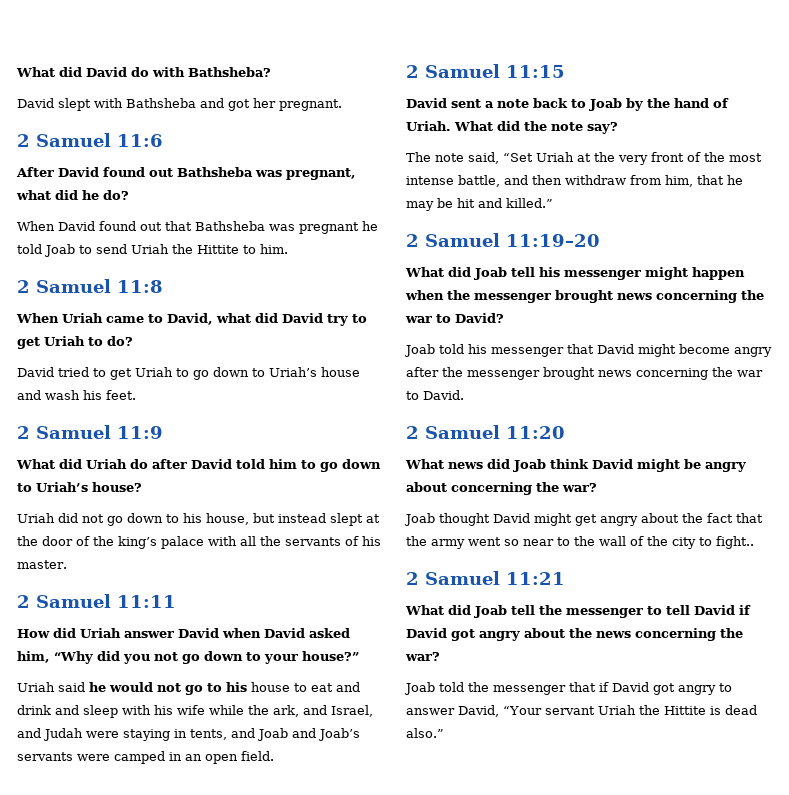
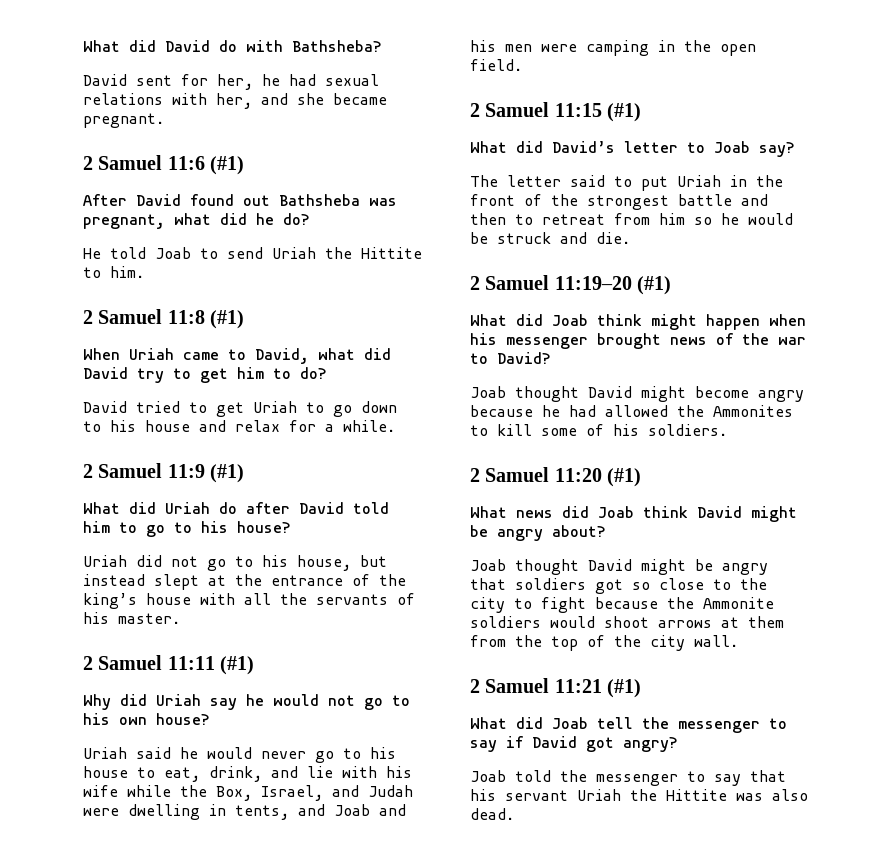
- David slept with Bathsheba and got her pregnant.
+ David sent for her, he had sexual relations with her, and she became pregnant.
- 2 Samuel 11:6
+ 2 Samuel 11:6 (#1)
- When David found out that Bathsheba was pregnant he told Joab to send Uriah the Hittite to him.
+ He told Joab to send Uriah the Hittite to him.
- 2 Samuel 11:8
+ 2 Samuel 11:8 (#1)
- When Uriah came to David, what did David try to get Uriah to do?
+ When Uriah came to David, what did David try to get him to do?
- David tried to get Uriah to go down to Uriah’s house and wash his feet.
+ David tried to get Uriah to go down to his house and relax for a while.
- 2 Samuel 11:9
+ 2 Samuel 11:9 (#1)
- What did Uriah do after David told him to go down to Uriah’s house?
+ What did Uriah do after David told him to go to his house?
- Uriah did not go down to his house, but instead slept at the door of the king’s palace with all the servants of his master.
+ Uriah did not go to his house, but instead slept at the entrance of the king’s house with all the servants of his master.
- 2 Samuel 11:11
- How did Uriah answer David when David asked him, “Why did you not go down to your house?”
- Uriah said he would not go to his house to eat and drink and sleep with his wife while the ark, and Israel, and Judah were staying in tents, and Joab and Joab’s servants were camped in an open field.
+ 2 Samuel 11:11 (#1)
+ Why did Uriah say he would not go to his own house?
+ Uriah said he would never go to his house to eat, drink, and lie with his wife while the Box, Israel, and Judah were dwelling in tents, and Joab and his men were camping in the open field.
- 2 Samuel 11:15
- David sent a note back to Joab by the hand of Uriah. What did the note say?
- The note said, “Set Uriah at the very front of the most intense battle, and then withdraw from him, that he may be hit and killed.”
+ 2 Samuel 11:15 (#1)
+ What did David’s letter to Joab say?
+ The letter said to put Uriah in the front of the strongest battle and then to retreat from him so he would be struck and die.
- 2 Samuel 11:19–20
- What did Joab tell his messenger might happen when the messenger brought news concerning the war to David?
+ 2 Samuel 11:19–20 (#1)
+ What did Joab think might happen when his messenger brought news of the war to David?
- Joab told his messenger that David might become angry after the messenger brought news concerning the war to David.
+ Joab thought David might become angry because he had allowed the Ammonites to kill some of his soldiers.
- 2 Samuel 11:20
+ 2 Samuel 11:20 (#1)
- What news did Joab think David might be angry about concerning the war?
- Joab thought David might get angry about the fact that the army went so near to the wall of the city to fight..
+ What news did Joab think David might be angry about?
+ Joab thought David might be angry that soldiers got so close to the city to fight because the Ammonite soldiers would shoot arrows at them from the top of the city wall.
- 2 Samuel 11:21
+ 2 Samuel 11:21 (#1)
- What did Joab tell the messenger to tell David if David got angry about the news concerning the war?
- Joab told the messenger that if David got angry to answer David, “Your servant Uriah the Hittite is dead also.”
+ What did Joab tell the messenger to say if David got angry?
+ Joab told the messenger to say that his servant Uriah the Hittite was also dead.

